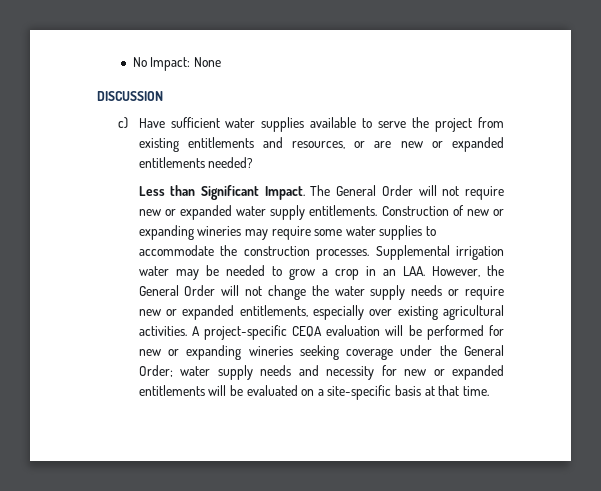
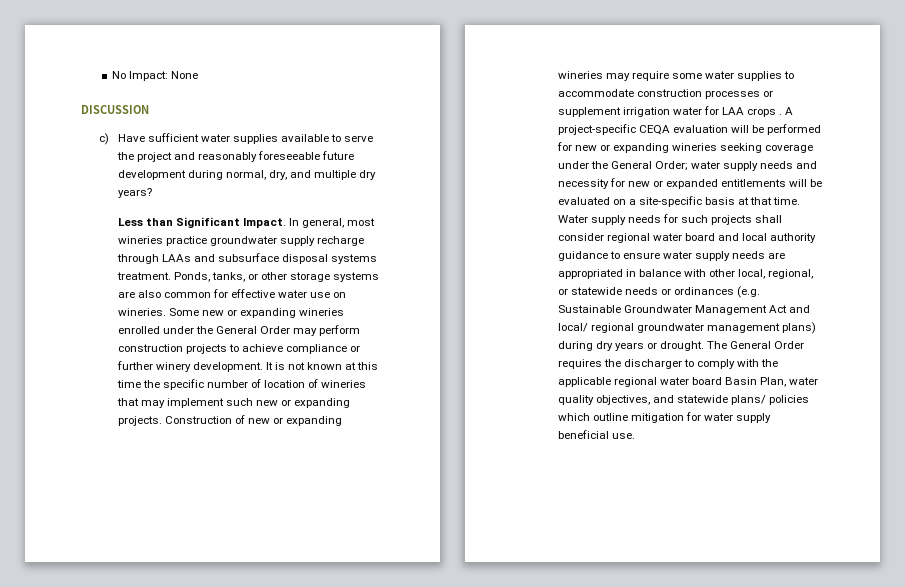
- c) Have sufficient water supplies available to serve the project from existing entitlements and resources, or are new or expanded entitlements needed?
- Less than Significant Impact. The General Order will not require new or expanded water supply entitlements.
+ c) Have sufficient water supplies available to serve the project and reasonably foreseeable future development during normal, dry, and multiple dry years?
+ Less than Significant Impact. In general, most wineries practice groundwater supply recharge through LAAs and subsurface disposal systems treatment. Ponds, tanks, or other storage systems are also common for effective water use on wineries. Some new or expanding wineries enrolled under the General Order may perform construction projects to achieve compliance or further winery development. It is not known at this time the specific number of location of wineries that may implement such new or expanding projects.
- Construction of new or expanding wineries may require some water supplies to accommodate the construction processes. Supplemental irrigation water may be needed to grow a crop in an LAA. However, the General Order will not change the water supply needs or require new or expanded entitlements, especially over existing agricultural activities.
+ Construction of new or expanding wineries may require some water supplies to accommodate construction processes or supplement irrigation water for LAA crops .
+ Water supply needs for such projects shall consider regional water board and local authority guidance to ensure water supply needs are appropriated in balance with other local, regional, or statewide needs or ordinances (e.g. Sustainable Groundwater Management Act and local/ regional groundwater management plans) during dry years or drought. The General Order requires the discharger to comply with the applicable regional water board Basin Plan, water quality objectives, and statewide plans/ policies which outline mitigation for water supply beneficial use.

